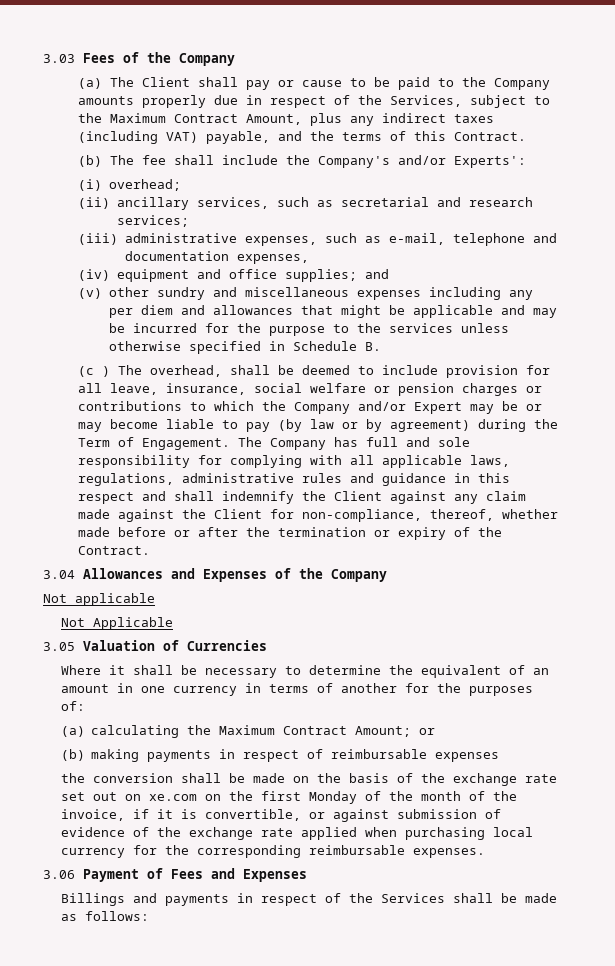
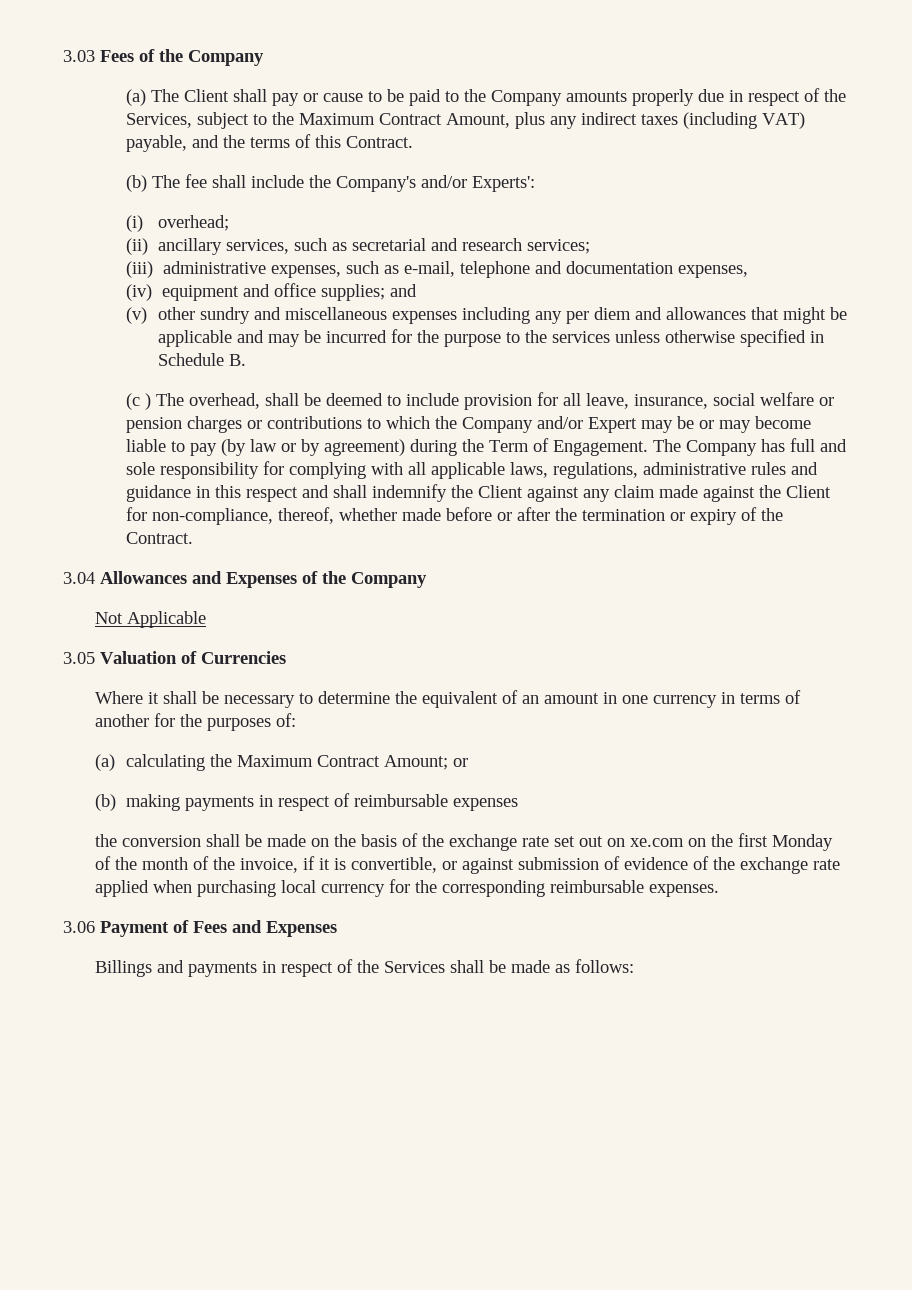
- Not applicable

